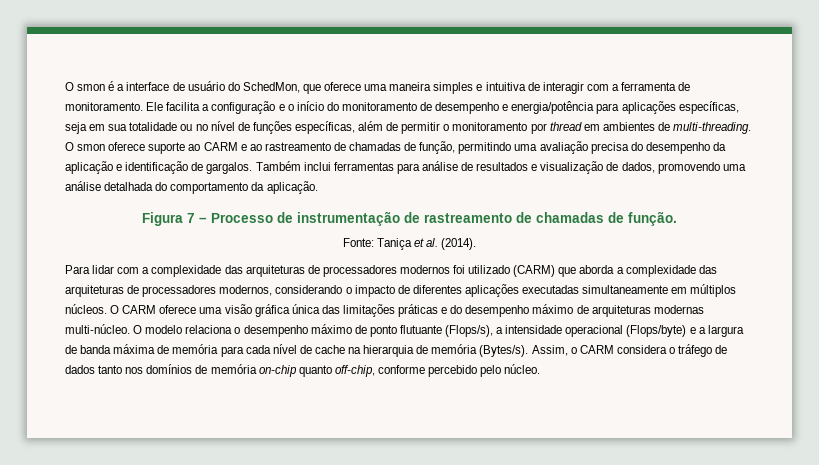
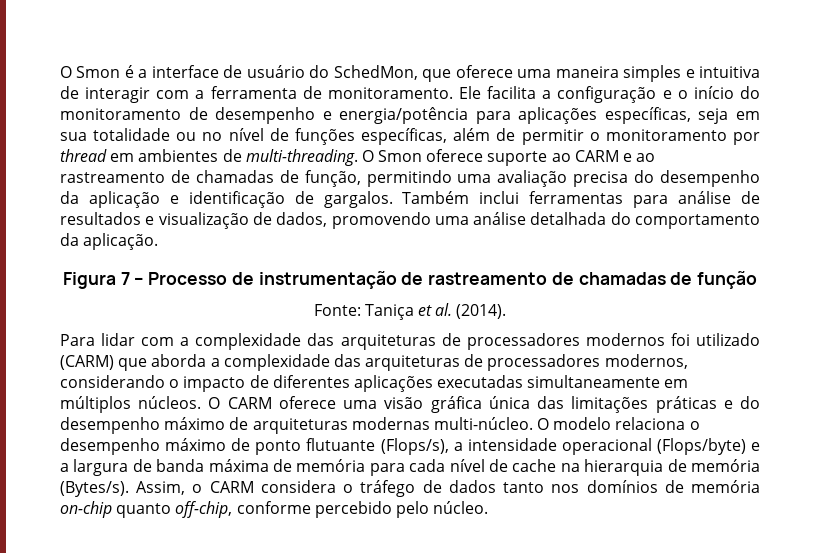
- O smon é a interface de usuário do SchedMon, que oferece uma maneira simples e intuitiva de interagir com a ferramenta de monitoramento.
+ O Smon é a interface de usuário do SchedMon, que oferece uma maneira simples e intuitiva de interagir com a ferramenta de monitoramento.
- O smon oferece suporte ao CARM e ao rastreamento de chamadas de função, permitindo uma avaliação precisa do desempenho da aplicação e identificação de gargalos.
+ O Smon oferece suporte ao CARM e ao rastreamento de chamadas de função, permitindo uma avaliação precisa do desempenho da aplicação e identificação de gargalos.
- Figura 7 – Processo de instrumentação de rastreamento de chamadas de função.
+ Figura 7 – Processo de instrumentação de rastreamento de chamadas de função

